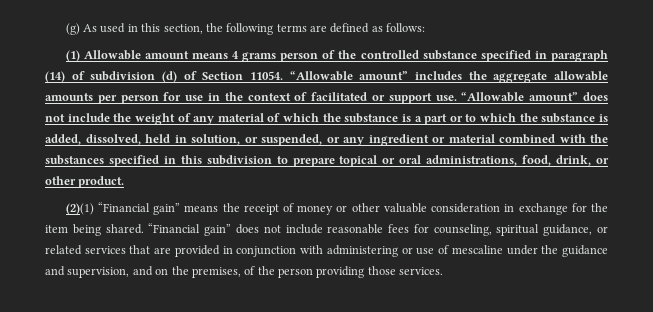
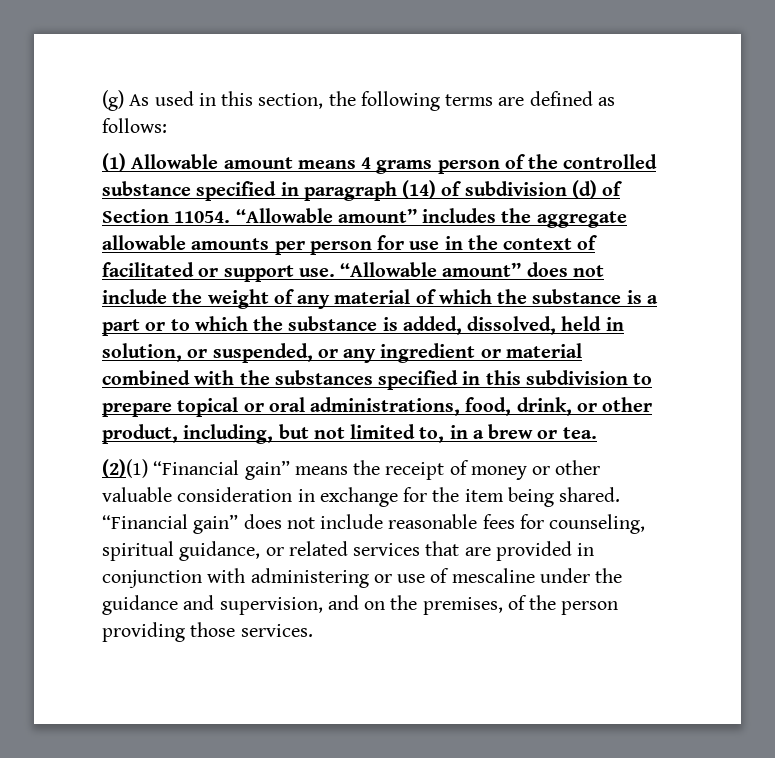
- “Allowable amount” does not include the weight of any material of which the substance is a part or to which the substance is added, dissolved, held in solution, or suspended, or any ingredient or material combined with the substances specified in this subdivision to prepare topical or oral administrations, food, drink, or other product.
+ “Allowable amount” does not include the weight of any material of which the substance is a part or to which the substance is added, dissolved, held in solution, or suspended, or any ingredient or material combined with the substances specified in this subdivision to prepare topical or oral administrations, food, drink, or other product, including, but not limited to, in a brew or tea.

